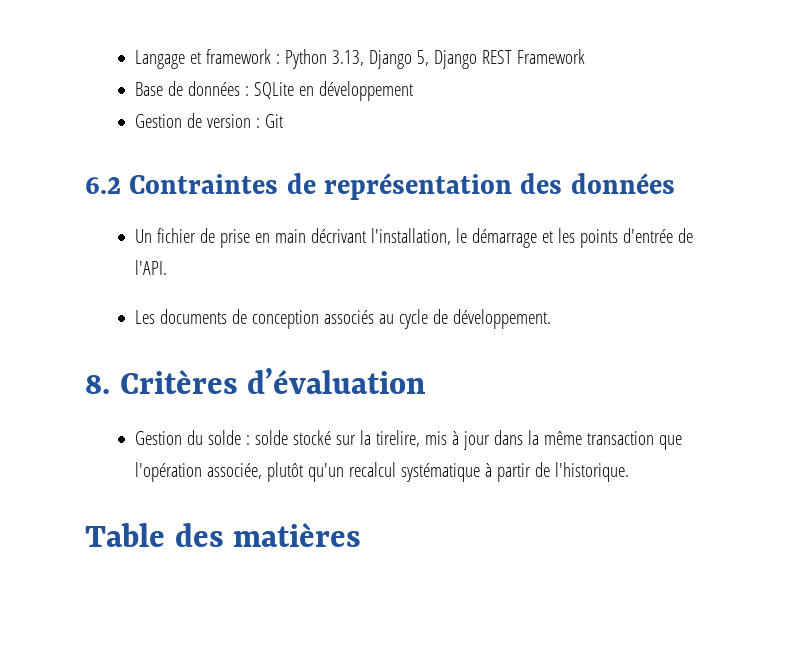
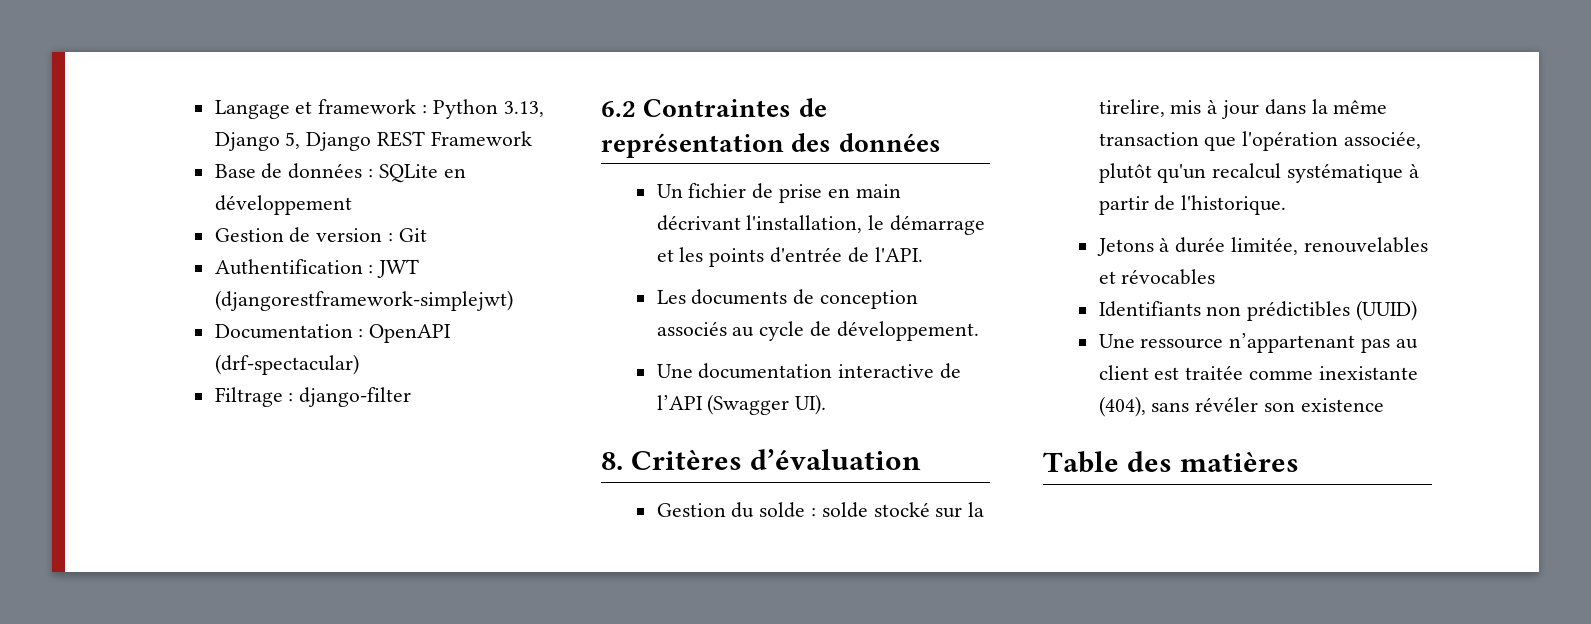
+ Authentification : JWT (djangorestframework-simplejwt)
+ Documentation : OpenAPI (drf-spectacular)
+ Filtrage : django-filter
+ Une documentation interactive de l’API (Swagger UI).
+ Jetons à durée limitée, renouvelables et révocables
+ Identifiants non prédictibles (UUID)
+ Une ressource n’appartenant pas au client est traitée comme inexistante (404), sans révéler son existence

